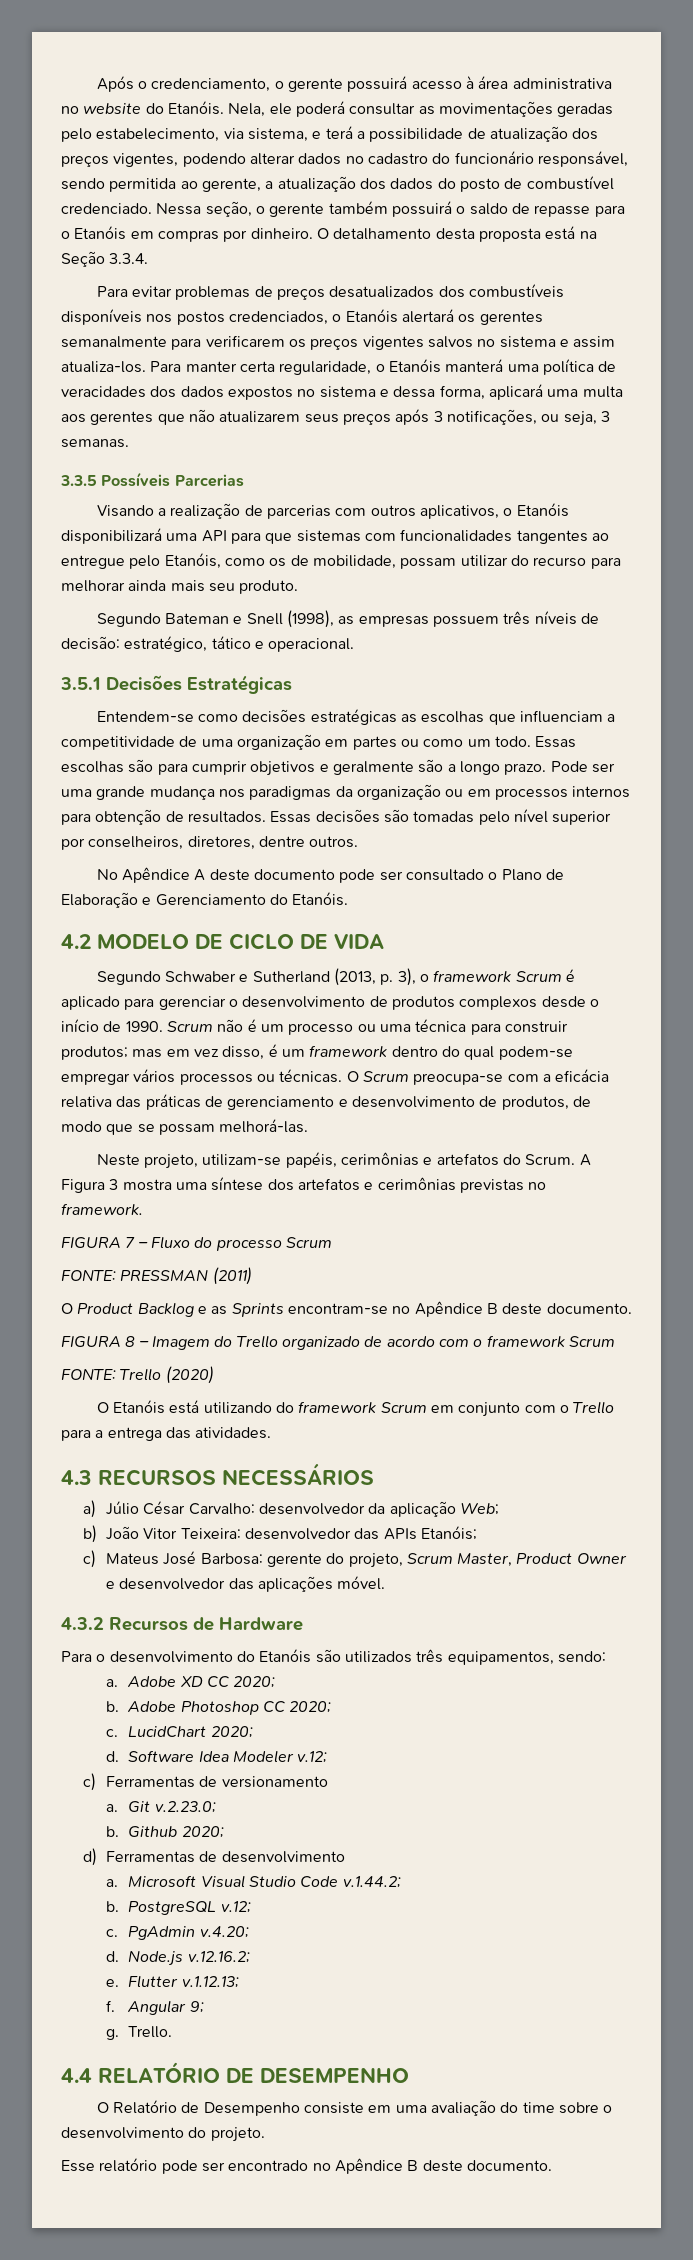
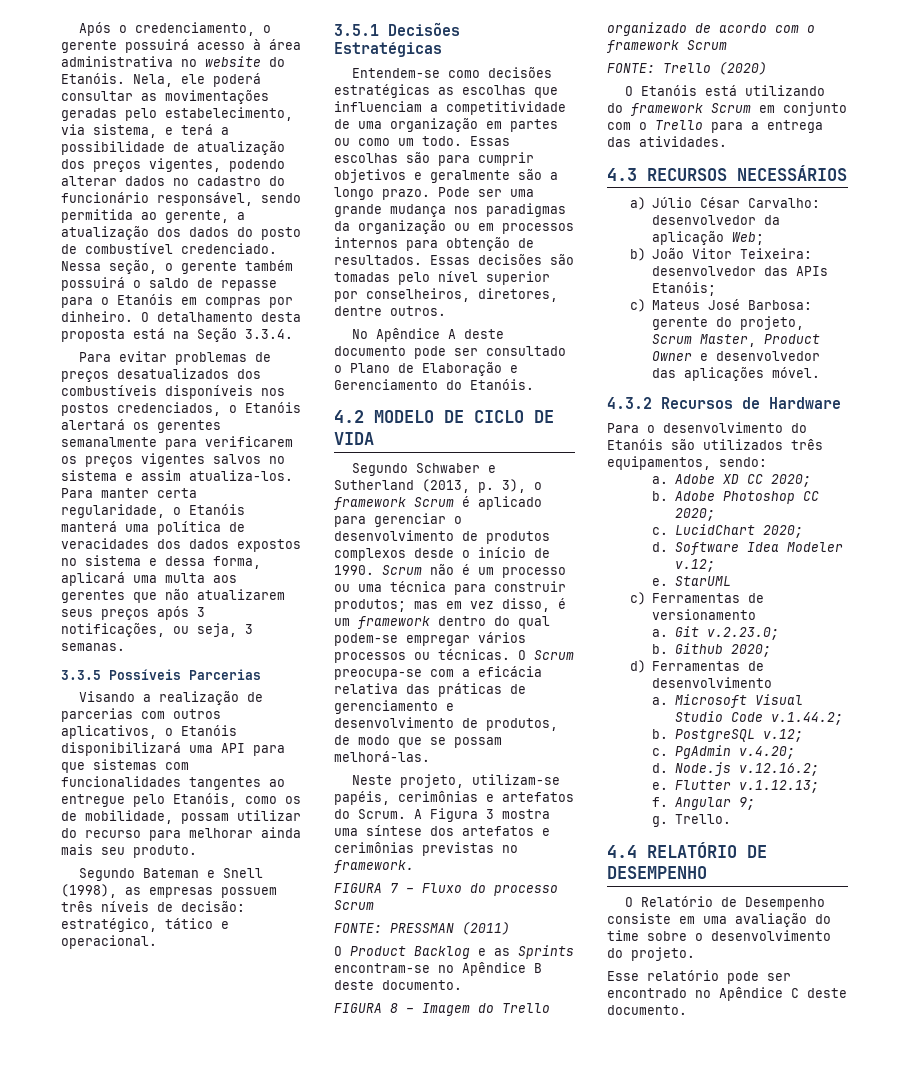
+ e. StarUML
- Esse relatório pode ser encontrado no Apêndice B deste documento.
+ Esse relatório pode ser encontrado no Apêndice C deste documento.

